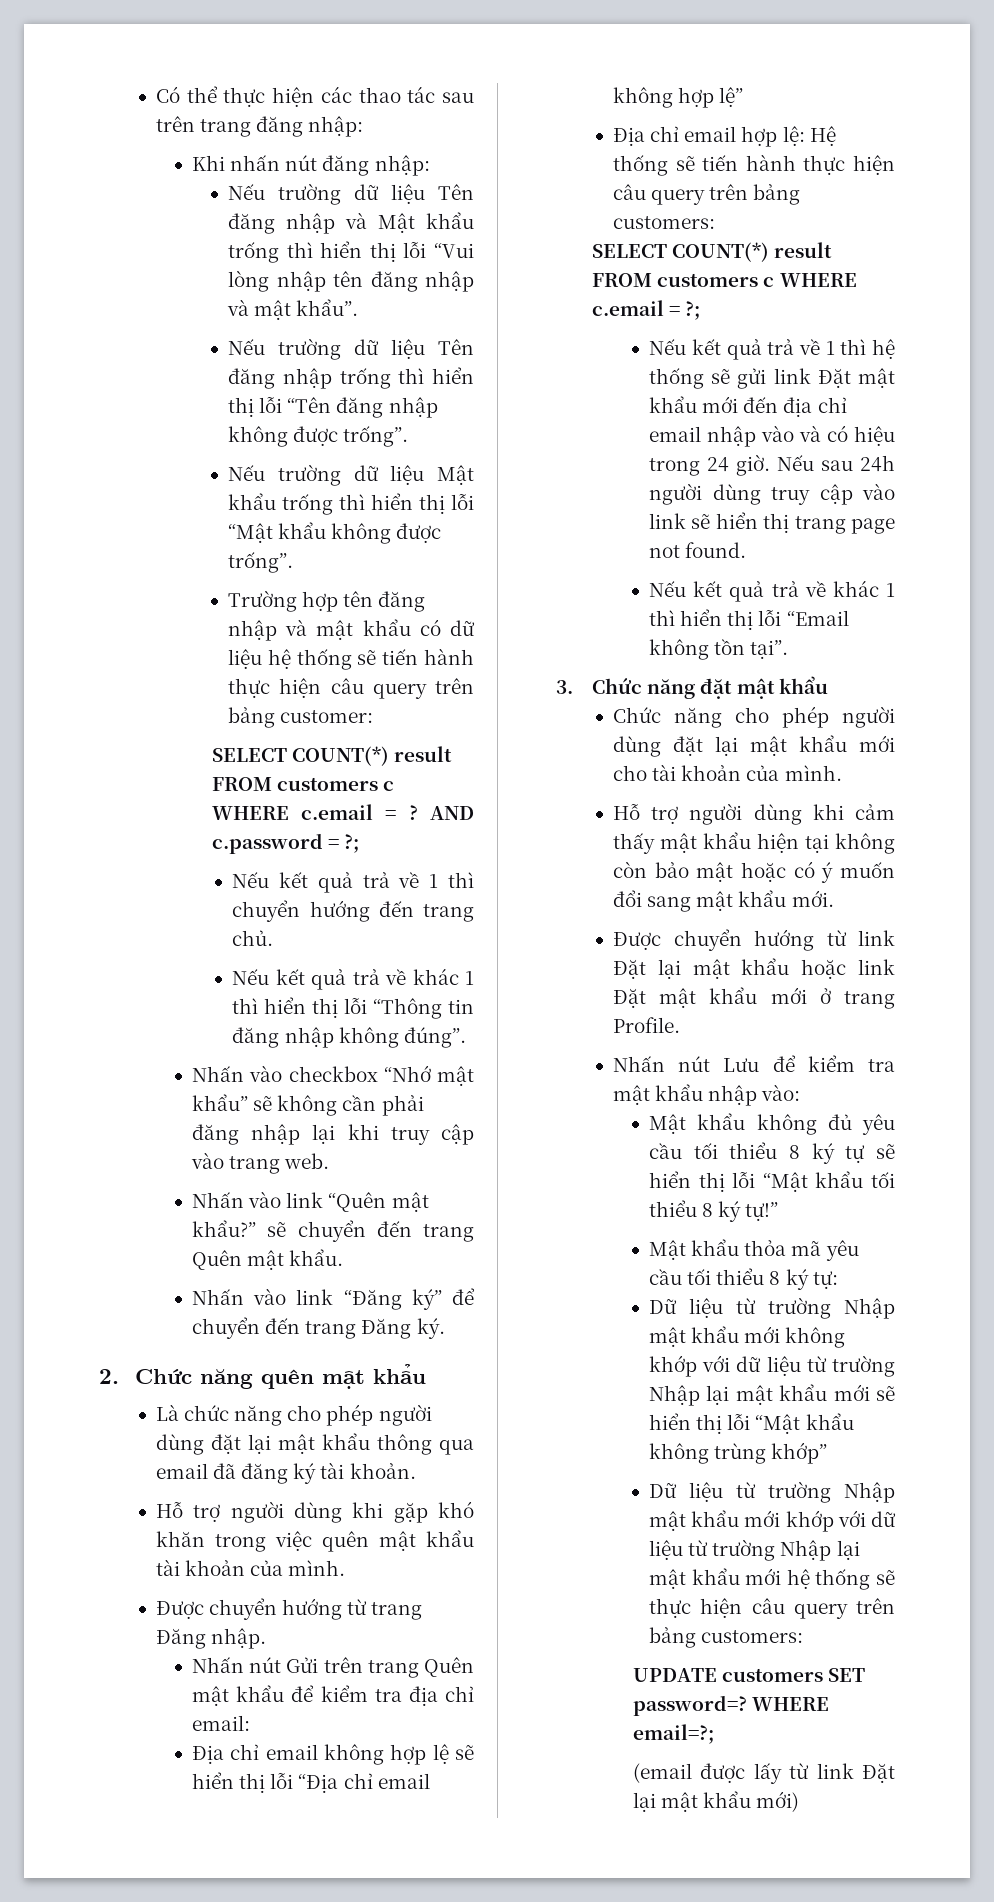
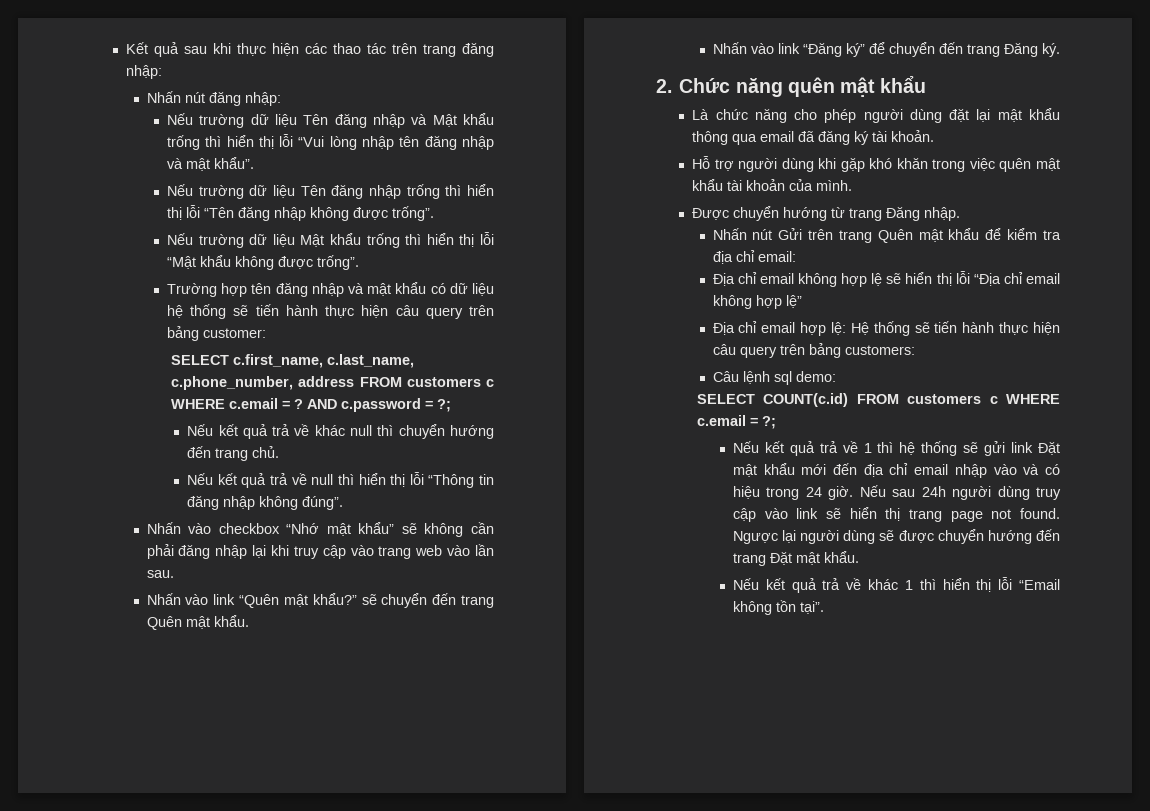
- Có thể thực hiện các thao tác sau trên trang đăng nhập:
+ Kết quả sau khi thực hiện các thao tác trên trang đăng nhập:
- Khi nhấn nút đăng nhập:
+ Nhấn nút đăng nhập:
- SELECT COUNT(*) result FROM customers c WHERE c.email = ?
+ SELECT c.first_name, c.last_name, c.phone_number, address FROM customers c WHERE c.email = ?
- Nếu kết quả trả về 1 thì chuyển hướng đến trang chủ.
+ Nếu kết quả trả về khác null thì chuyển hướng đến trang chủ.
- Nếu kết quả trả về khác 1 thì hiển thị lỗi “Thông tin đăng nhập không đúng”.
+ Nếu kết quả trả về null thì hiển thị lỗi “Thông tin đăng nhập không đúng”.
- Nhấn vào checkbox “Nhớ mật khẩu” sẽ không cần phải đăng nhập lại khi truy cập vào trang web.
+ Nhấn vào checkbox “Nhớ mật khẩu” sẽ không cần phải đăng nhập lại khi truy cập vào trang web vào lần sau.
- SELECT COUNT(*) result FROM customers c WHERE c.email = ?;
+ Câu lệnh sql demo:
+ SELECT COUNT(c.id) FROM customers c WHERE c.email = ?;
+ Ngược lại người dùng sẽ được chuyển hướng đến trang Đặt mật khẩu.
- 3. Chức năng đặt mật khẩu
- Chức năng cho phép người dùng đặt lại mật khẩu mới cho tài khoản của mình.
- Hỗ trợ người dùng khi cảm thấy mật khẩu hiện tại không còn bảo mật hoặc có ý muốn đổi sang mật khẩu mới.
- Được chuyển hướng từ link Đặt lại mật khẩu hoặc link Đặt mật khẩu mới ở trang Profile.
- Nhấn nút Lưu để kiểm tra mật khẩu nhập vào:
- Mật khẩu không đủ yêu cầu tối thiểu 8 ký tự sẽ hiển thị lỗi “Mật khẩu tối thiểu 8 ký tự!”
- Mật khẩu thỏa mã yêu cầu tối thiểu 8 ký tự:
- Dữ liệu từ trường Nhập mật khẩu mới không khớp với dữ liệu từ trường Nhập lại mật khẩu mới sẽ hiển thị lỗi “Mật khẩu không trùng khớp”
- Dữ liệu từ trường Nhập mật khẩu mới khớp với dữ liệu từ trường Nhập lại mật khẩu mới hệ thống sẽ thực hiện câu query trên bảng customers:
- UPDATE customers SET password=? WHERE email=?;
- (email được lấy từ link Đặt lại mật khẩu mới)

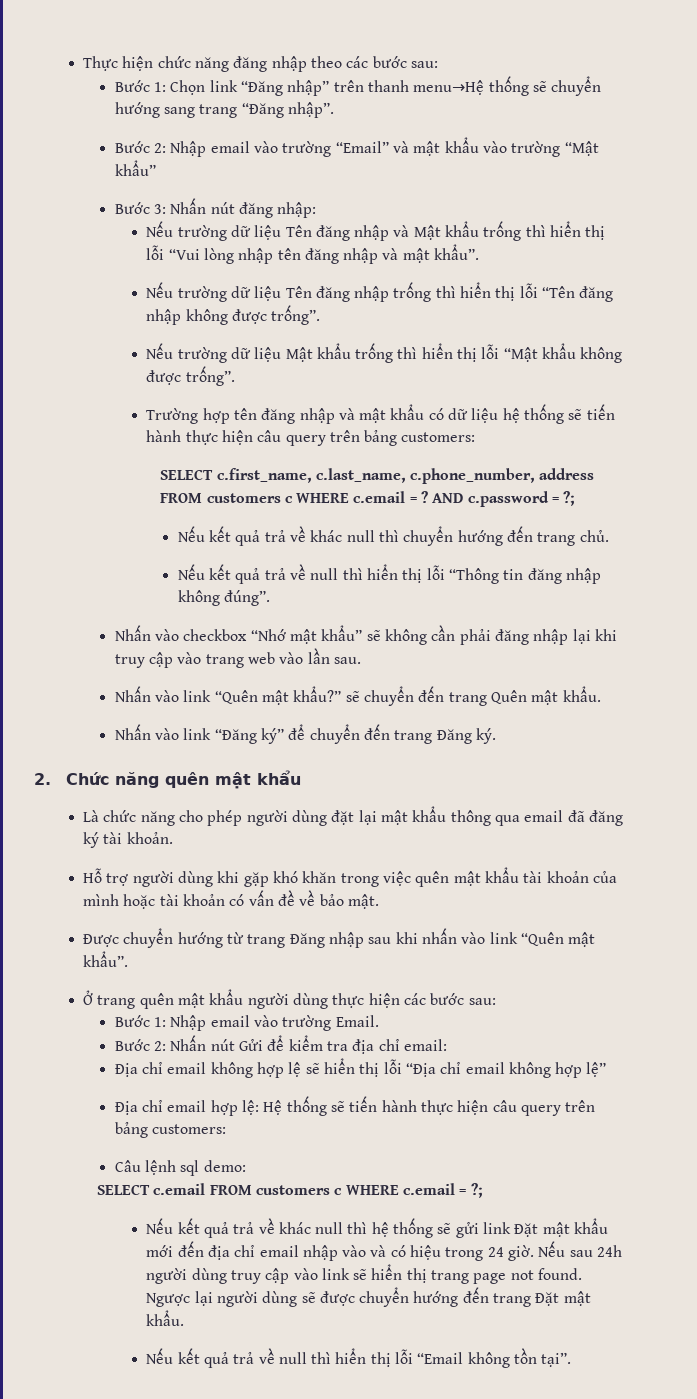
- Kết quả sau khi thực hiện các thao tác trên trang đăng nhập:
- Nhấn nút đăng nhập:
+ Thực hiện chức năng đăng nhập theo các bước sau:
+ Bước 1: Chọn link “Đăng nhập” trên thanh menu→Hệ thống sẽ chuyển hướng sang trang “Đăng nhập”.
+ Bước 2: Nhập email vào trường “Email” và mật khẩu vào trường “Mật khẩu”
+ Bước 3: Nhấn nút đăng nhập:
- Trường hợp tên đăng nhập và mật khẩu có dữ liệu hệ thống sẽ tiến hành thực hiện câu query trên bảng customer:
+ Trường hợp tên đăng nhập và mật khẩu có dữ liệu hệ thống sẽ tiến hành thực hiện câu query trên bảng customers:
- Hỗ trợ người dùng khi gặp khó khăn trong việc quên mật khẩu tài khoản của mình.
+ Hỗ trợ người dùng khi gặp khó khăn trong việc quên mật khẩu tài khoản của mình hoặc tài khoản có vấn đề về bảo mật.
- Được chuyển hướng từ trang Đăng nhập.
- Nhấn nút Gửi trên trang Quên mật khẩu để kiểm tra địa chỉ email:
+ Được chuyển hướng từ trang Đăng nhập sau khi nhấn vào link “Quên mật khẩu”.
+ Ở trang quên mật khẩu người dùng thực hiện các bước sau:
+ Bước 1: Nhập email vào trường Email.
+ Bước 2: Nhấn nút Gửi để kiểm tra địa chỉ email:
- SELECT COUNT(c.id) FROM customers c WHERE c.email = ?;
+ SELECT c.email FROM customers c WHERE c.email = ?;
- Nếu kết quả trả về 1 thì hệ thống sẽ gửi link Đặt mật khẩu mới đến địa chỉ email nhập vào và có hiệu trong 24 giờ.
+ Nếu kết quả trả về khác null thì hệ thống sẽ gửi link Đặt mật khẩu mới đến địa chỉ email nhập vào và có hiệu trong 24 giờ.
- Nếu kết quả trả về khác 1 thì hiển thị lỗi “Email không tồn tại”.
+ Nếu kết quả trả về null thì hiển thị lỗi “Email không tồn tại”.

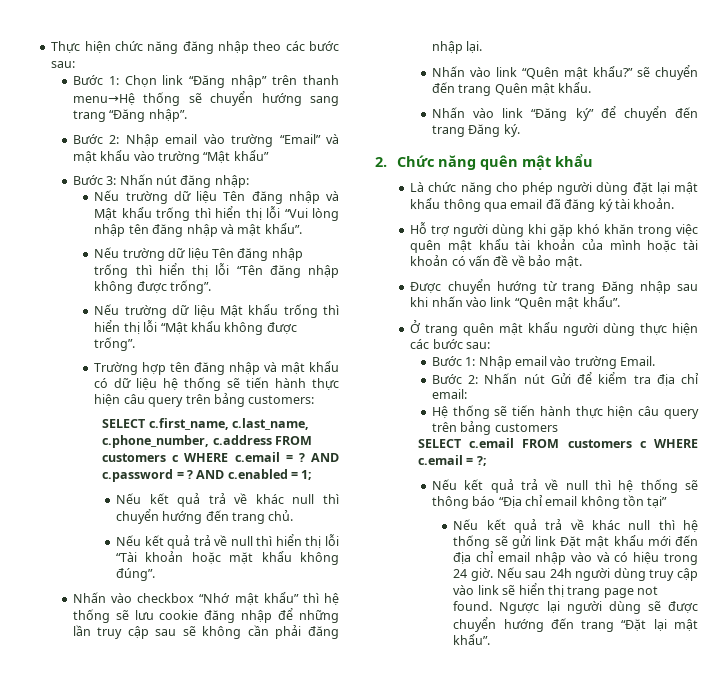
- SELECT c.first_name, c.last_name, c.phone_number, address FROM customers c WHERE c.email = ?
+ SELECT c.first_name, c.last_name, c.phone_number, c.address FROM customers c WHERE c.email = ?
- AND c.password = ?;
+ AND c.password = ? AND c.enabled = 1;
- Nếu kết quả trả về null thì hiển thị lỗi “Thông tin đăng nhập không đúng”.
+ Nếu kết quả trả về null thì hiển thị lỗi “Tài khoản hoặc mặt khẩu không đúng”.
- Nhấn vào checkbox “Nhớ mật khẩu” sẽ không cần phải đăng nhập lại khi truy cập vào trang web vào lần sau.
+ Nhấn vào checkbox “Nhớ mật khẩu” thì hệ thống sẽ lưu cookie đăng nhập để những lần truy cập sau sẽ không cần phải đăng nhập lại.
- Địa chỉ email không hợp lệ sẽ hiển thị lỗi “Địa chỉ email không hợp lệ”
- Địa chỉ email hợp lệ: Hệ thống sẽ tiến hành thực hiện câu query trên bảng customers:
- Câu lệnh sql demo:
+ Hệ thống sẽ tiến hành thực hiện câu query trên bảng customers
+ Nếu kết quả trả về null thì hệ thống sẽ thông báo “Địa chỉ email không tồn tại”
- Ngược lại người dùng sẽ được chuyển hướng đến trang Đặt mật khẩu.
- Nếu kết quả trả về null thì hiển thị lỗi “Email không tồn tại”.
+ Ngược lại người dùng sẽ được chuyển hướng đến trang “Đặt lại mật khẩu”.

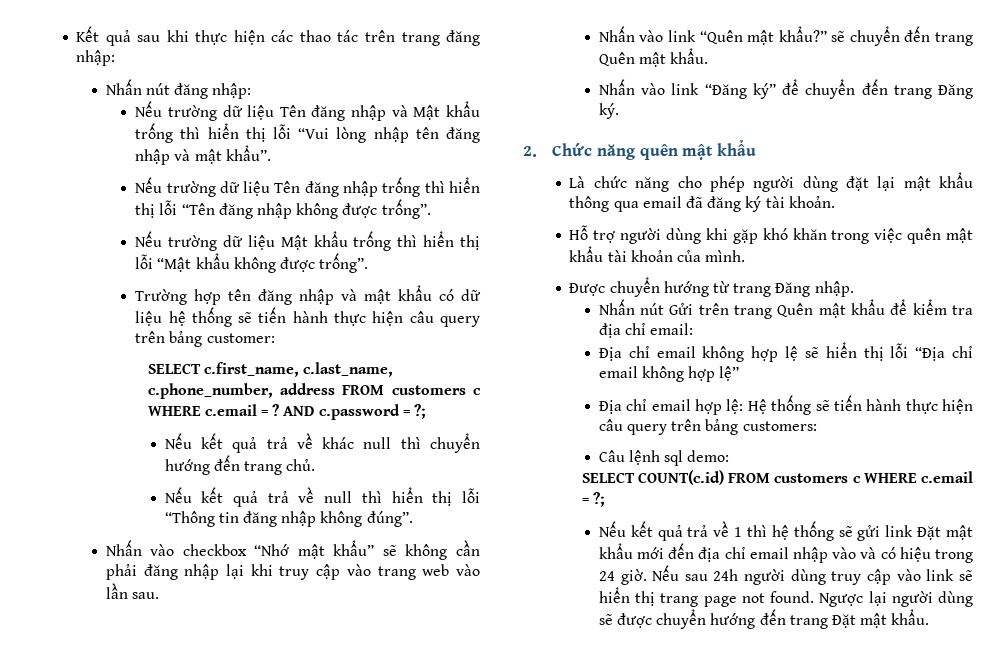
- Thực hiện chức năng đăng nhập theo các bước sau:
- Bước 1: Chọn link “Đăng nhập” trên thanh menu→Hệ thống sẽ chuyển hướng sang trang “Đăng nhập”.
- Bước 2: Nhập email vào trường “Email” và mật khẩu vào trường “Mật khẩu”
- Bước 3: Nhấn nút đăng nhập:
+ Kết quả sau khi thực hiện các thao tác trên trang đăng nhập:
+ Nhấn nút đăng nhập:
- Trường hợp tên đăng nhập và mật khẩu có dữ liệu hệ thống sẽ tiến hành thực hiện câu query trên bảng customers:
+ Trường hợp tên đăng nhập và mật khẩu có dữ liệu hệ thống sẽ tiến hành thực hiện câu query trên bảng customer:
- SELECT c.first_name, c.last_name, c.phone_number, c.address FROM customers c WHERE c.email = ?
+ SELECT c.first_name, c.last_name, c.phone_number, address FROM customers c WHERE c.email = ?
- AND c.password = ? AND c.enabled = 1;
+ AND c.password = ?;
- Nếu kết quả trả về null thì hiển thị lỗi “Tài khoản hoặc mặt khẩu không đúng”.
+ Nếu kết quả trả về null thì hiển thị lỗi “Thông tin đăng nhập không đúng”.
- Nhấn vào checkbox “Nhớ mật khẩu” thì hệ thống sẽ lưu cookie đăng nhập để những lần truy cập sau sẽ không cần phải đăng nhập lại.
+ Nhấn vào checkbox “Nhớ mật khẩu” sẽ không cần phải đăng nhập lại khi truy cập vào trang web vào lần sau.
- Hỗ trợ người dùng khi gặp khó khăn trong việc quên mật khẩu tài khoản của mình hoặc tài khoản có vấn đề về bảo mật.
+ Hỗ trợ người dùng khi gặp khó khăn trong việc quên mật khẩu tài khoản của mình.
- Được chuyển hướng từ trang Đăng nhập sau khi nhấn vào link “Quên mật khẩu”.
- Ở trang quên mật khẩu người dùng thực hiện các bước sau:
- Bước 1: Nhập email vào trường Email.
- Bước 2: Nhấn nút Gửi để kiểm tra địa chỉ email:
+ Được chuyển hướng từ trang Đăng nhập.
+ Nhấn nút Gửi trên trang Quên mật khẩu để kiểm tra địa chỉ email:
- Hệ thống sẽ tiến hành thực hiện câu query trên bảng customers
- SELECT c.email FROM customers c WHERE c.email = ?;
+ Địa chỉ email không hợp lệ sẽ hiển thị lỗi “Địa chỉ email không hợp lệ”
+ Địa chỉ email hợp lệ: Hệ thống sẽ tiến hành thực hiện câu query trên bảng customers:
+ Câu lệnh sql demo:
+ SELECT COUNT(c.id) FROM customers c WHERE c.email = ?;
- Nếu kết quả trả về null thì hệ thống sẽ thông báo “Địa chỉ email không tồn tại”
- Nếu kết quả trả về khác null thì hệ thống sẽ gửi link Đặt mật khẩu mới đến địa chỉ email nhập vào và có hiệu trong 24 giờ.
+ Nếu kết quả trả về 1 thì hệ thống sẽ gửi link Đặt mật khẩu mới đến địa chỉ email nhập vào và có hiệu trong 24 giờ.
- Ngược lại người dùng sẽ được chuyển hướng đến trang “Đặt lại mật khẩu”.
+ Ngược lại người dùng sẽ được chuyển hướng đến trang Đặt mật khẩu.

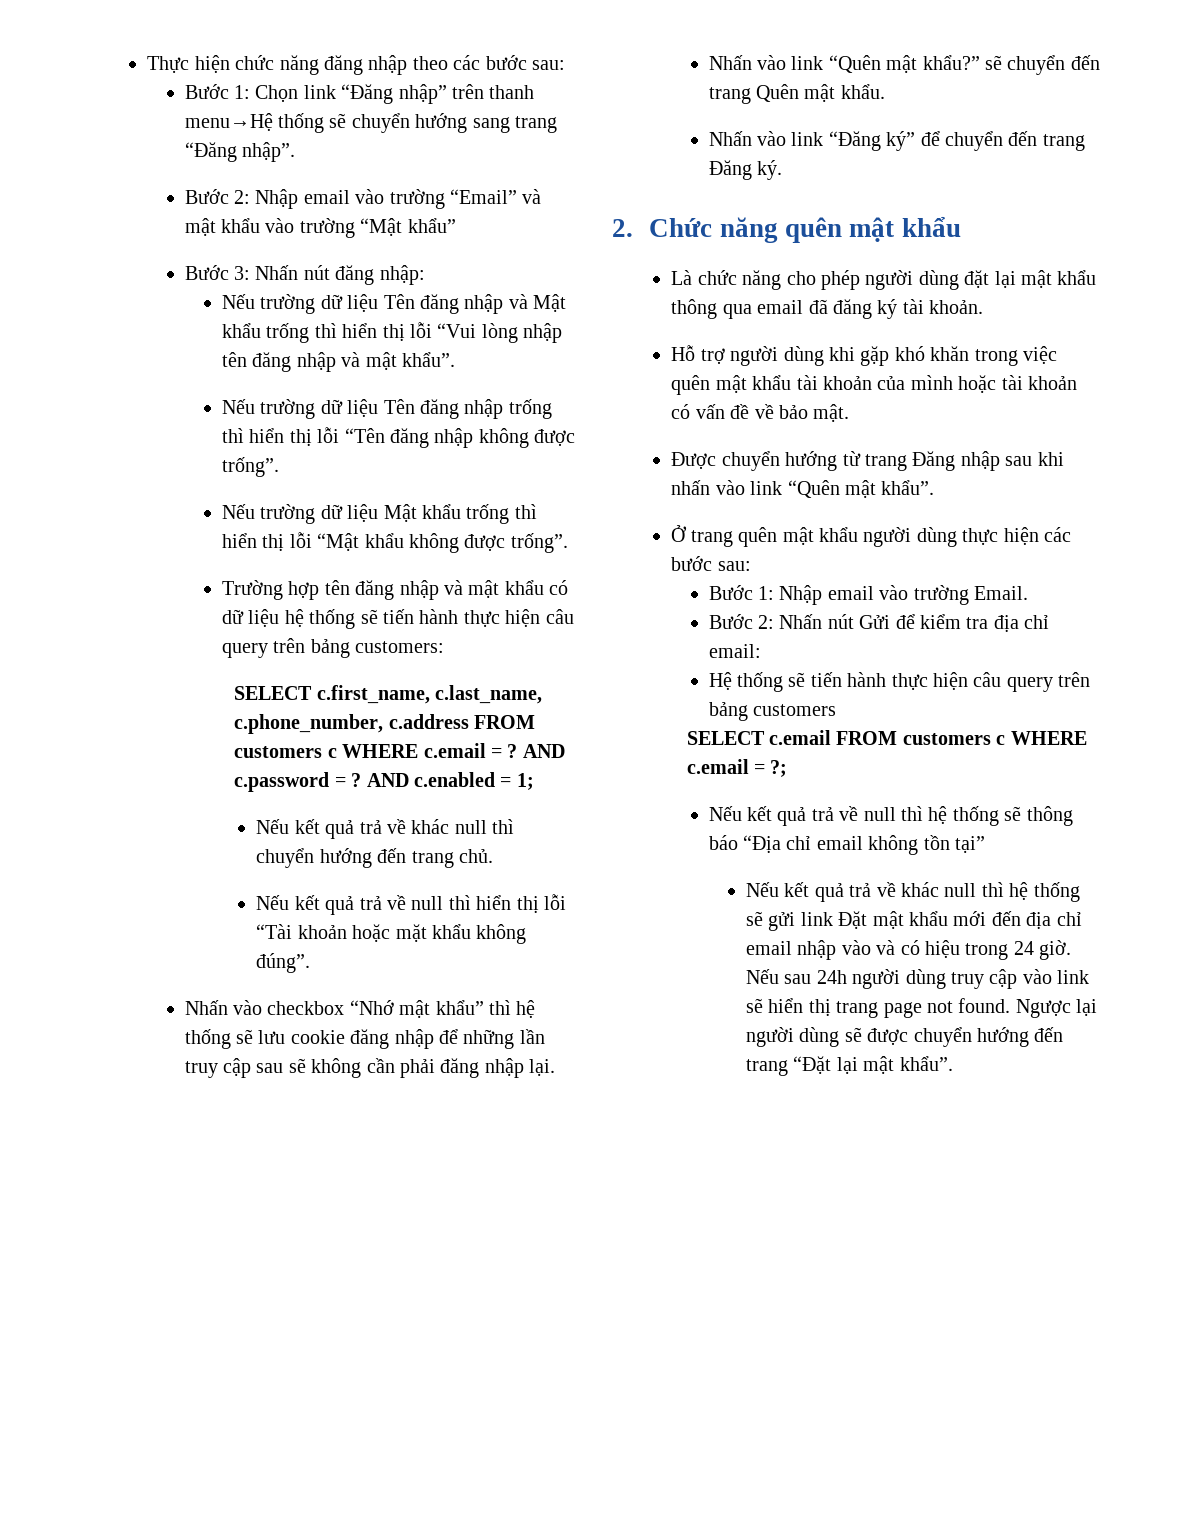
- Kết quả sau khi thực hiện các thao tác trên trang đăng nhập:
- Nhấn nút đăng nhập:
+ Thực hiện chức năng đăng nhập theo các bước sau:
+ Bước 1: Chọn link “Đăng nhập” trên thanh menu→Hệ thống sẽ chuyển hướng sang trang “Đăng nhập”.
+ Bước 2: Nhập email vào trường “Email” và mật khẩu vào trường “Mật khẩu”
+ Bước 3: Nhấn nút đăng nhập:
- Trường hợp tên đăng nhập và mật khẩu có dữ liệu hệ thống sẽ tiến hành thực hiện câu query trên bảng customer:
+ Trường hợp tên đăng nhập và mật khẩu có dữ liệu hệ thống sẽ tiến hành thực hiện câu query trên bảng customers:
- SELECT c.first_name, c.last_name, c.phone_number, address FROM customers c WHERE c.email = ?
+ SELECT c.first_name, c.last_name, c.phone_number, c.address FROM customers c WHERE c.email = ?
- AND c.password = ?;
+ AND c.password = ? AND c.enabled = 1;
- Nếu kết quả trả về null thì hiển thị lỗi “Thông tin đăng nhập không đúng”.
+ Nếu kết quả trả về null thì hiển thị lỗi “Tài khoản hoặc mặt khẩu không đúng”.
- Nhấn vào checkbox “Nhớ mật khẩu” sẽ không cần phải đăng nhập lại khi truy cập vào trang web vào lần sau.
+ Nhấn vào checkbox “Nhớ mật khẩu” thì hệ thống sẽ lưu cookie đăng nhập để những lần truy cập sau sẽ không cần phải đăng nhập lại.
- Hỗ trợ người dùng khi gặp khó khăn trong việc quên mật khẩu tài khoản của mình.
+ Hỗ trợ người dùng khi gặp khó khăn trong việc quên mật khẩu tài khoản của mình hoặc tài khoản có vấn đề về bảo mật.
- Được chuyển hướng từ trang Đăng nhập.
- Nhấn nút Gửi trên trang Quên mật khẩu để kiểm tra địa chỉ email:
+ Được chuyển hướng từ trang Đăng nhập sau khi nhấn vào link “Quên mật khẩu”.
+ Ở trang quên mật khẩu người dùng thực hiện các bước sau:
+ Bước 1: Nhập email vào trường Email.
+ Bước 2: Nhấn nút Gửi để kiểm tra địa chỉ email:
- Địa chỉ email không hợp lệ sẽ hiển thị lỗi “Địa chỉ email không hợp lệ”
- Địa chỉ email hợp lệ: Hệ thống sẽ tiến hành thực hiện câu query trên bảng customers:
- Câu lệnh sql demo:
- SELECT COUNT(c.id) FROM customers c WHERE c.email = ?;
+ Hệ thống sẽ tiến hành thực hiện câu query trên bảng customers
+ SELECT c.email FROM customers c WHERE c.email = ?;
- Nếu kết quả trả về 1 thì hệ thống sẽ gửi link Đặt mật khẩu mới đến địa chỉ email nhập vào và có hiệu trong 24 giờ.
+ Nếu kết quả trả về null thì hệ thống sẽ thông báo “Địa chỉ email không tồn tại”
+ Nếu kết quả trả về khác null thì hệ thống sẽ gửi link Đặt mật khẩu mới đến địa chỉ email nhập vào và có hiệu trong 24 giờ.
- Ngược lại người dùng sẽ được chuyển hướng đến trang Đặt mật khẩu.
+ Ngược lại người dùng sẽ được chuyển hướng đến trang “Đặt lại mật khẩu”.

